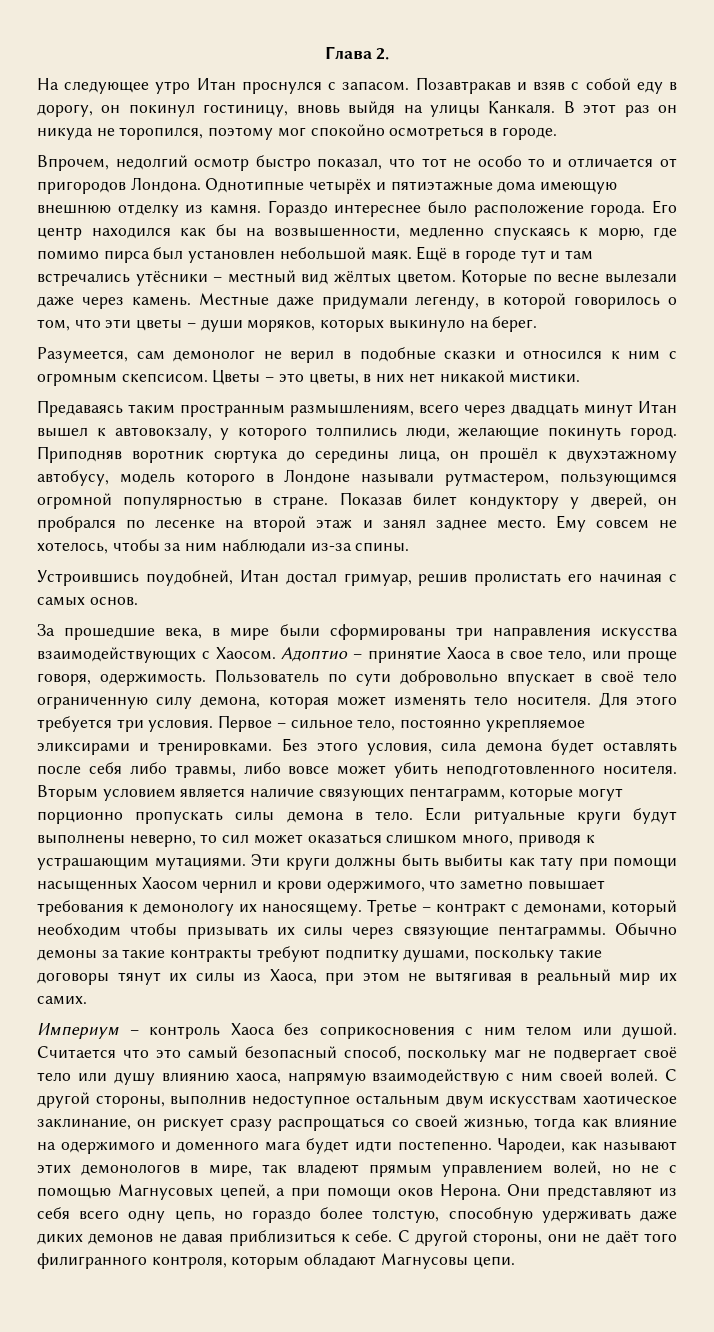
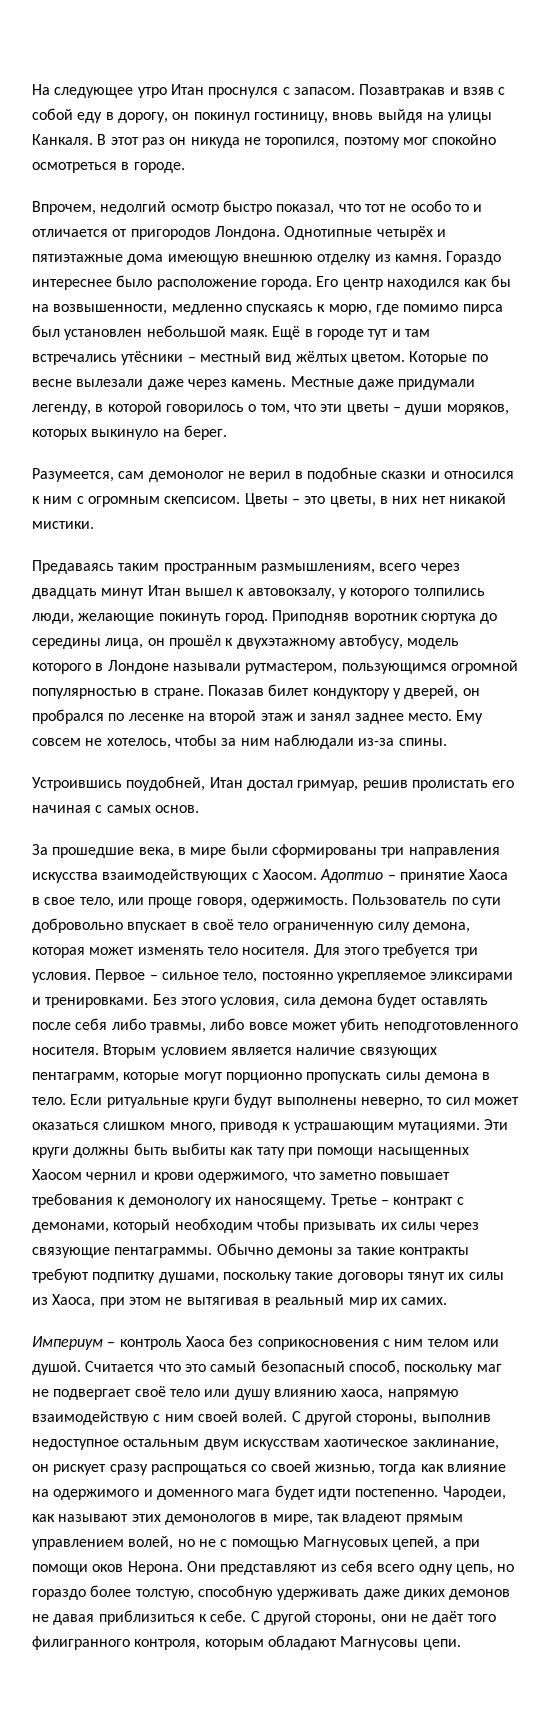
- Глава 2.

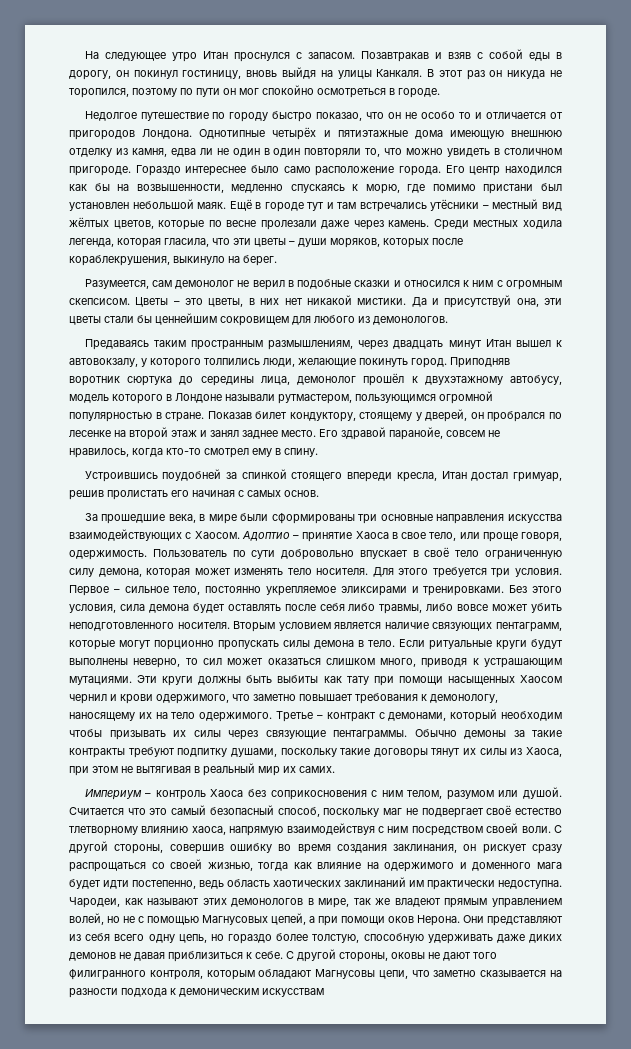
- Позавтракав и взяв с собой еду в дорогу, он покинул гостиницу, вновь выйдя на улицы Канкаля.
+ Позавтракав и взяв с собой еды в дорогу, он покинул гостиницу, вновь выйдя на улицы Канкаля.
- В этот раз он никуда не торопился, поэтому мог спокойно осмотреться в городе.
+ В этот раз он никуда не торопился, поэтому по пути он мог спокойно осмотреться в городе.
- Впрочем, недолгий осмотр быстро показал, что тот не особо то и отличается от пригородов Лондона.
+ Недолгое путешествие по городу быстро показао, что он не особо то и отличается от пригородов Лондона.
- Однотипные четырёх и пятиэтажные дома имеющую внешнюю отделку из камня.
+ Однотипные четырёх и пятиэтажные дома имеющую внешнюю отделку из камня, едва ли не один в один повторяли то, что можно увидеть в столичном пригороде.
- Гораздо интереснее было расположение города.
+ Гораздо интереснее было само расположение города.
- Его центр находился как бы на возвышенности, медленно спускаясь к морю, где помимо пирса был установлен небольшой маяк.
+ Его центр находился как бы на возвышенности, медленно спускаясь к морю, где помимо пристани был установлен небольшой маяк.
- Ещё в городе тут и там встречались утёсники – местный вид жёлтых цветом. Которые по весне вылезали даже через камень.
+ Ещё в городе тут и там встречались утёсники – местный вид жёлтых цветов, которые по весне пролезали даже через камень.
- Местные даже придумали легенду, в которой говорилось о том, что эти цветы – души моряков, которых выкинуло на берег.
+ Среди местных ходила легенда, которая гласила, что эти цветы – души моряков, которых после кораблекрушения, выкинуло на берег.
+ Да и присутствуй она, эти цветы стали бы ценнейшим сокровищем для любого из демонологов.
- Предаваясь таким пространным размышлениям, всего через двадцать минут Итан вышел к автовокзалу, у которого толпились люди, желающие покинуть город.
+ Предаваясь таким пространным размышлениям, через двадцать минут Итан вышел к автовокзалу, у которого толпились люди, желающие покинуть город.
- Приподняв воротник сюртука до середины лица, он прошёл к двухэтажному автобусу, модель которого в Лондоне называли рутмастером, пользующимся огромной популярностью в стране.
+ Приподняв воротник сюртука до середины лица, демонолог прошёл к двухэтажному автобусу, модель которого в Лондоне называли рутмастером, пользующимся огромной популярностью в стране.
- Показав билет кондуктору у дверей, он пробрался по лесенке на второй этаж и занял заднее место.
+ Показав билет кондуктору, стоящему у дверей, он пробрался по лесенке на второй этаж и занял заднее место.
- Ему совсем не хотелось, чтобы за ним наблюдали из-за спины.
- Устроившись поудобней, Итан достал гримуар, решив пролистать его начиная с самых основ.
+ Его здравой паранойе, совсем не нравилось, когда кто-то смотрел ему в спину.
+ Устроившись поудобней за спинкой стоящего впереди кресла, Итан достал гримуар, решив пролистать его начиная с самых основ.
- За прошедшие века, в мире были сформированы три направления искусства взаимодействующих с Хаосом.
+ За прошедшие века, в мире были сформированы три основные направления искусства взаимодействующих с Хаосом.
- Эти круги должны быть выбиты как тату при помощи насыщенных Хаосом чернил и крови одержимого, что заметно повышает требования к демонологу их наносящему.
+ Эти круги должны быть выбиты как тату при помощи насыщенных Хаосом чернил и крови одержимого, что заметно повышает требования к демонологу, наносящему их на тело одержимого.
- Империум – контроль Хаоса без соприкосновения с ним телом или душой.
+ Империум – контроль Хаоса без соприкосновения с ним телом, разумом или душой.
- Считается что это самый безопасный способ, поскольку маг не подвергает своё тело или душу влиянию хаоса, напрямую взаимодействую с ним своей волей. С другой стороны, выполнив недоступное остальным двум искусствам хаотическое заклинание, он рискует сразу распрощаться со своей жизнью, тогда как влияние на одержимого и доменного мага будет идти постепенно.
+ Считается что это самый безопасный способ, поскольку маг не подвергает своё естество тлетворному влиянию хаоса, напрямую взаимодействуя с ним посредством своей воли. С другой стороны, совершив ошибку во время создания заклинания, он рискует сразу распрощаться со своей жизнью, тогда как влияние на одержимого и доменного мага будет идти постепенно, ведь область хаотических заклинаний им практически недоступна.
- Чародеи, как называют этих демонологов в мире, так владеют прямым управлением волей, но не с помощью Магнусовых цепей, а при помощи оков Нерона.
+ Чародеи, как называют этих демонологов в мире, так же владеют прямым управлением волей, но не с помощью Магнусовых цепей, а при помощи оков Нерона.
- С другой стороны, они не даёт того филигранного контроля, которым обладают Магнусовы цепи.
+ С другой стороны, оковы не дают того филигранного контроля, которым обладают Магнусовы цепи, что заметно сказывается на разности подхода к демоническим искусствам

